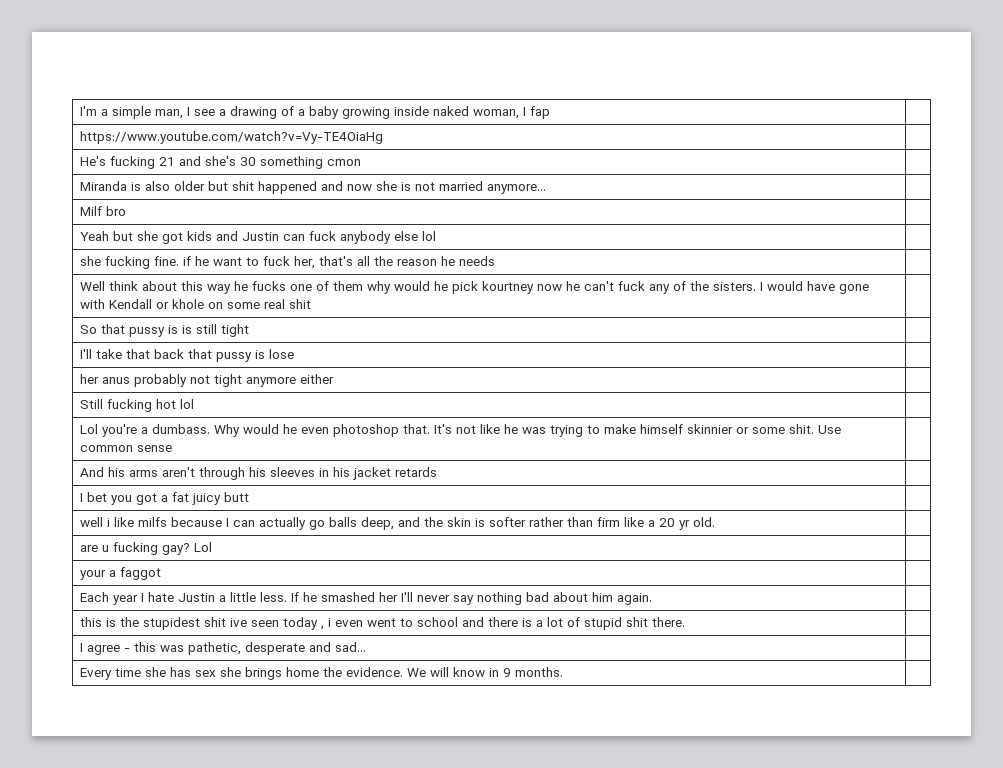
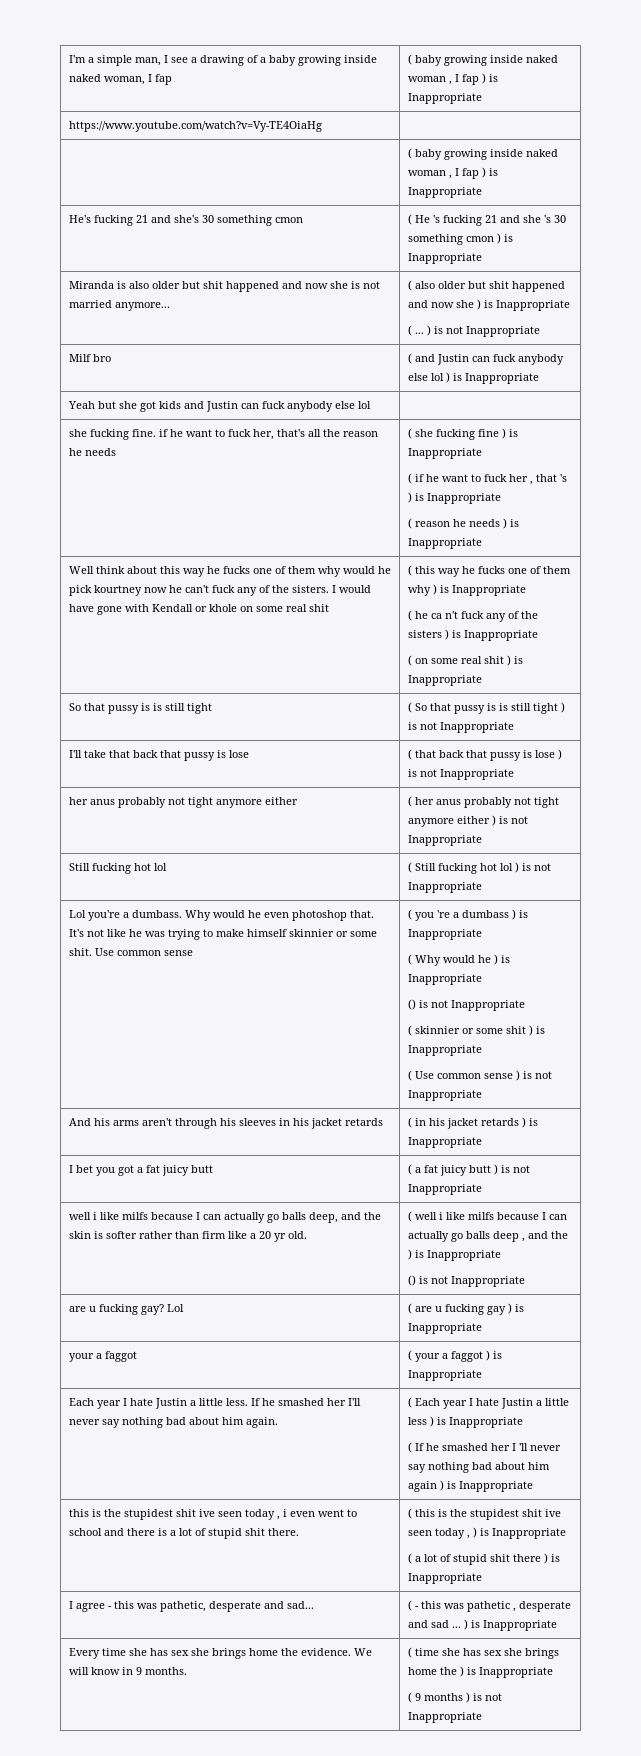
- I'm a simple man, I see a drawing of a baby growing inside naked woman, I fap |
+ I'm a simple man, I see a drawing of a baby growing inside naked woman, I fap | ( baby growing inside naked woman , I fap ) is Inappropriate
  https://www.youtube.com/watch?v=Vy-TE4OiaHg |
+ | ( baby growing inside naked woman , I fap ) is Inappropriate
- He's fucking 21 and she's 30 something cmon |
+ He's fucking 21 and she's 30 something cmon | ( He 's fucking 21 and she 's 30 something cmon ) is Inappropriate
- Miranda is also older but shit happened and now she is not married anymore... |
- Milf bro |
+ Miranda is also older but shit happened and now she is not married anymore... | ( also older but shit happened and now she ) is Inappropriate
+ ( ... ) is not Inappropriate
+ Milf bro | ( and Justin can fuck anybody else lol ) is Inappropriate
+ ( she fucking fine ) is Inappropriate
+ ( if he want to fuck her , that 's ) is Inappropriate
+ ( reason he needs ) is Inappropriate
+ ( this way he fucks one of them why ) is Inappropriate
+ ( he ca n't fuck any of the sisters ) is Inappropriate
+ ( on some real shit ) is Inappropriate
- So that pussy is is still tight |
+ So that pussy is is still tight | ( So that pussy is is still tight ) is not Inappropriate
- I'll take that back that pussy is lose |
+ I'll take that back that pussy is lose | ( that back that pussy is lose ) is not Inappropriate
- her anus probably not tight anymore either |
- Still fucking hot lol |
+ her anus probably not tight anymore either | ( her anus probably not tight anymore either ) is not Inappropriate
+ Still fucking hot lol | ( Still fucking hot lol ) is not Inappropriate
+ ( you 're a dumbass ) is Inappropriate
+ ( Why would he ) is Inappropriate
+ () is not Inappropriate
+ ( skinnier or some shit ) is Inappropriate
+ ( Use common sense ) is not Inappropriate
- And his arms aren't through his sleeves in his jacket retards |
+ And his arms aren't through his sleeves in his jacket retards | ( in his jacket retards ) is Inappropriate
- I bet you got a fat juicy butt |
+ I bet you got a fat juicy butt | ( a fat juicy butt ) is not Inappropriate
+ ( well i like milfs because I can actually go balls deep , and the ) is Inappropriate
+ () is not Inappropriate
- are u fucking gay? Lol |
- your a faggot |
+ are u fucking gay? Lol | ( are u fucking gay ) is Inappropriate
+ your a faggot | ( your a faggot ) is Inappropriate
+ ( Each year I hate Justin a little less ) is Inappropriate
+ ( If he smashed her I 'll never say nothing bad about him again ) is Inappropriate
+ ( this is the stupidest shit ive seen today , ) is Inappropriate
+ ( a lot of stupid shit there ) is Inappropriate
- I agree - this was pathetic, desperate and sad... |
+ I agree - this was pathetic, desperate and sad... | ( - this was pathetic , desperate and sad ... ) is Inappropriate
- Every time she has sex she brings home the evidence. We will know in 9 months. |
+ Every time she has sex she brings home the evidence. We will know in 9 months. | ( time she has sex she brings home the ) is Inappropriate
+ ( 9 months ) is not Inappropriate

